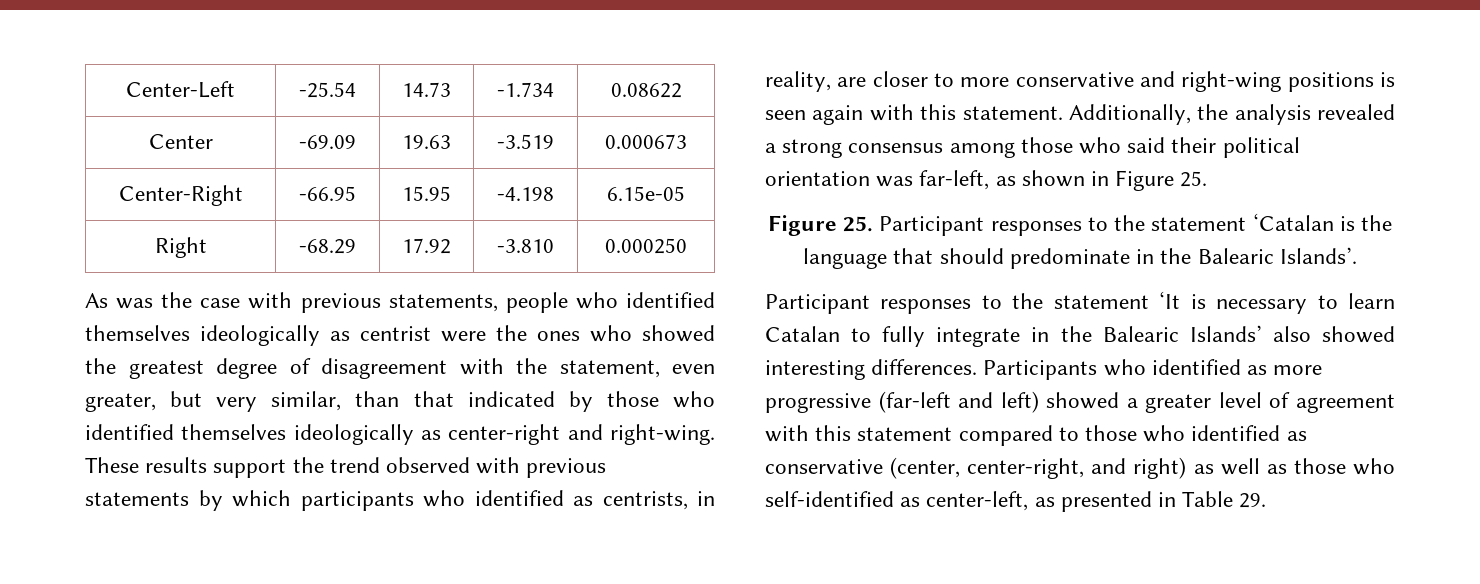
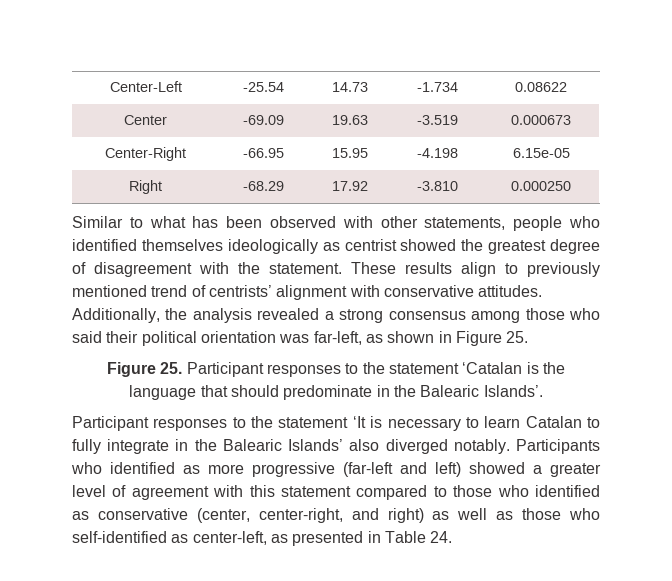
- As was the case with previous statements, people who identified themselves ideologically as centrist were the ones who showed the greatest degree of disagreement with the statement, even greater, but very similar, than that indicated by those who identified themselves ideologically as center-right and right-wing. These results support the trend observed with previous statements by which participants who identified as centrists, in reality, are closer to more conservative and right-wing positions is seen again with this statement.
+ Similar to what has been observed with other statements, people who identified themselves ideologically as centrist showed the greatest degree of disagreement with the statement. These results align to previously mentioned trend of centrists’ alignment with conservative attitudes.
- Participant responses to the statement ‘It is necessary to learn Catalan to fully integrate in the Balearic Islands’ also showed interesting differences.
+ Participant responses to the statement ‘It is necessary to learn Catalan to fully integrate in the Balearic Islands’ also diverged notably.
- Participants who identified as more progressive (far-left and left) showed a greater level of agreement with this statement compared to those who identified as conservative (center, center-right, and right) as well as those who self-identified as center-left, as presented in Table 29.
+ Participants who identified as more progressive (far-left and left) showed a greater level of agreement with this statement compared to those who identified as conservative (center, center-right, and right) as well as those who self-identified as center-left, as presented in Table 24.

